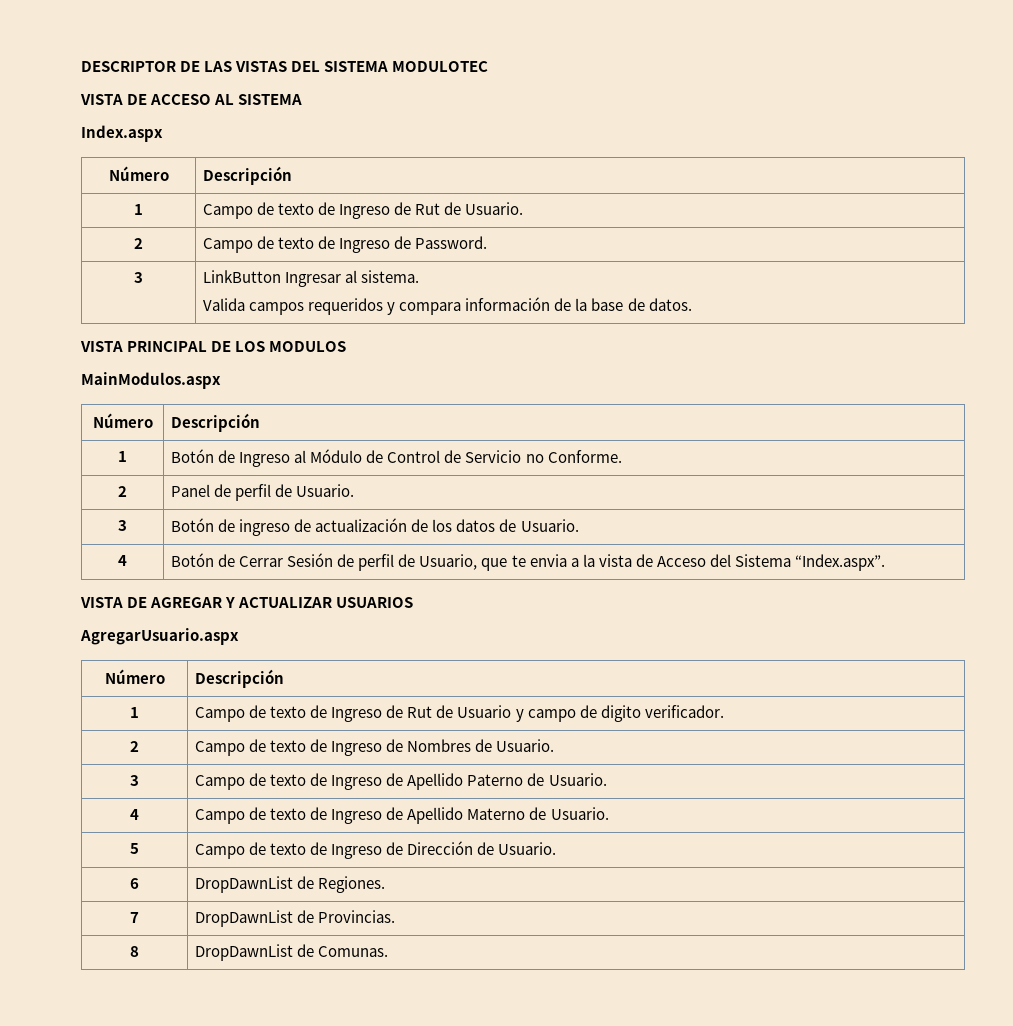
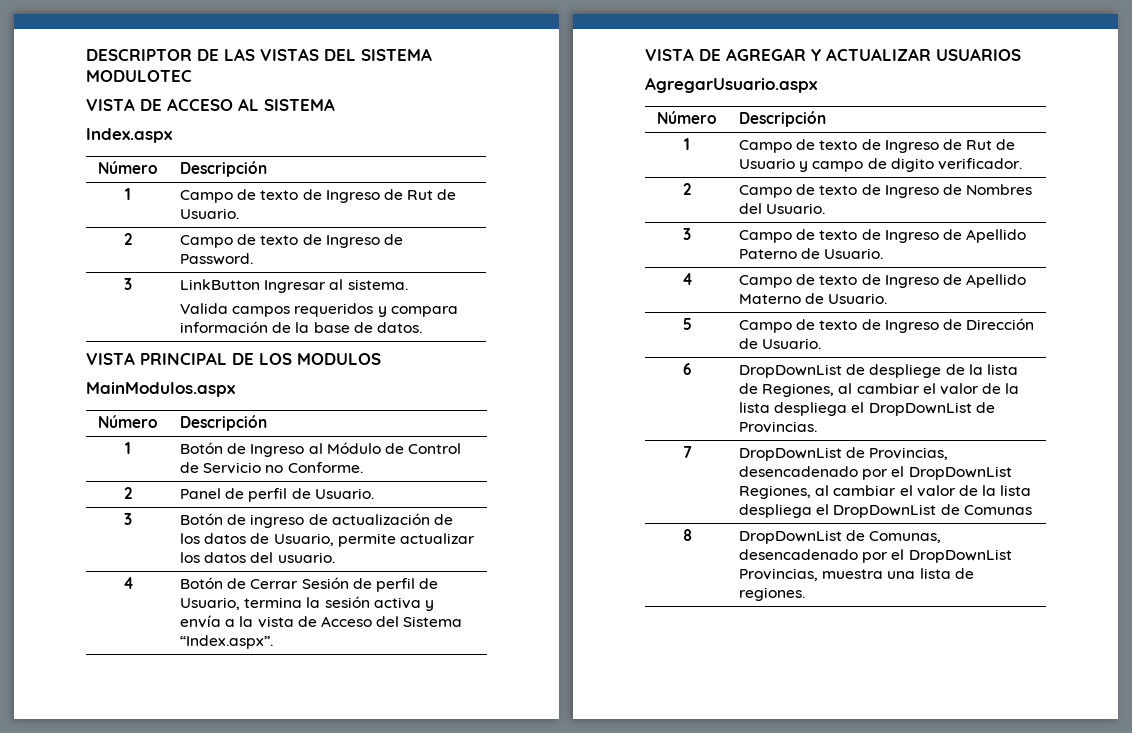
- 3 | Botón de ingreso de actualización de los datos de Usuario.
+ 3 | Botón de ingreso de actualización de los datos de Usuario, permite actualizar los datos del usuario.
- 4 | Botón de Cerrar Sesión de perfil de Usuario, que te envia a la vista de Acceso del Sistema “Index.aspx”.
+ 4 | Botón de Cerrar Sesión de perfil de Usuario, termina la sesión activa y envía a la vista de Acceso del Sistema “Index.aspx”.
- 2 | Campo de texto de Ingreso de Nombres de Usuario.
+ 2 | Campo de texto de Ingreso de Nombres del Usuario.
- 6 | DropDawnList de Regiones.
- 7 | DropDawnList de Provincias.
- 8 | DropDawnList de Comunas.
+ 6 | DropDownList de despliege de la lista de Regiones, al cambiar el valor de la lista despliega el DropDownList de Provincias.
+ 7 | DropDownList de Provincias, desencadenado por el DropDownList Regiones, al cambiar el valor de la lista despliega el DropDownList de Comunas
+ 8 | DropDownList de Comunas, desencadenado por el DropDownList Provincias, muestra una lista de regiones.

